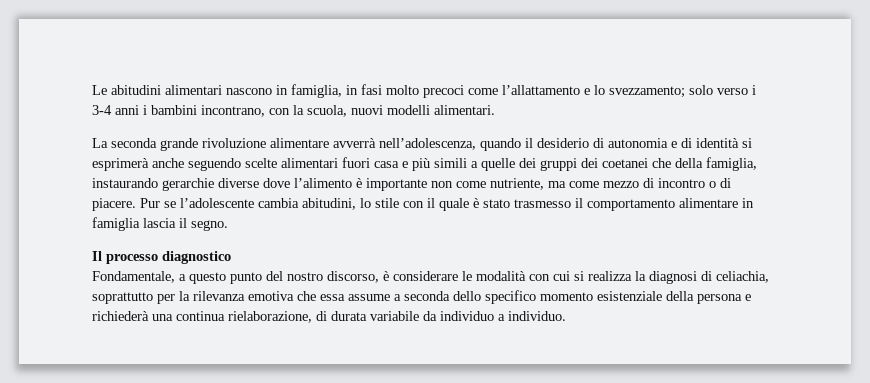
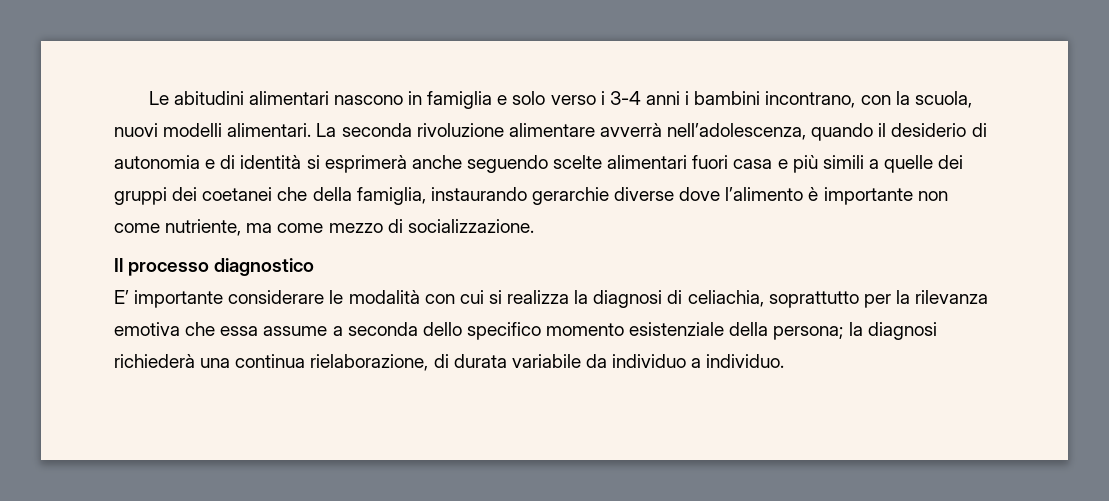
- Le abitudini alimentari nascono in famiglia, in fasi molto precoci come l’allattamento e lo svezzamento; solo verso i 3-4 anni i bambini incontrano, con la scuola, nuovi modelli alimentari.
- La seconda grande rivoluzione alimentare avverrà nell’adolescenza, quando il desiderio di autonomia e di identità si esprimerà anche seguendo scelte alimentari fuori casa e più simili a quelle dei gruppi dei coetanei che della famiglia, instaurando gerarchie diverse dove l’alimento è importante non come nutriente, ma come mezzo di incontro o di piacere. Pur se l’adolescente cambia abitudini, lo stile con il quale è stato trasmesso il comportamento alimentare in famiglia lascia il segno.
+ Le abitudini alimentari nascono in famiglia e solo verso i 3-4 anni i bambini incontrano, con la scuola, nuovi modelli alimentari. La seconda rivoluzione alimentare avverrà nell’adolescenza, quando il desiderio di autonomia e di identità si esprimerà anche seguendo scelte alimentari fuori casa e più simili a quelle dei gruppi dei coetanei che della famiglia, instaurando gerarchie diverse dove l’alimento è importante non come nutriente, ma come mezzo di socializzazione.
  Il processo diagnostico
- Fondamentale, a questo punto del nostro discorso, è considerare le modalità con cui si realizza la diagnosi di celiachia, soprattutto per la rilevanza emotiva che essa assume a seconda dello specifico momento esistenziale della persona e richiederà una continua rielaborazione, di durata variabile da individuo a individuo.
+ E’ importante considerare le modalità con cui si realizza la diagnosi di celiachia, soprattutto per la rilevanza emotiva che essa assume a seconda dello specifico momento esistenziale della persona; la diagnosi richiederà una continua rielaborazione, di durata variabile da individuo a individuo.

